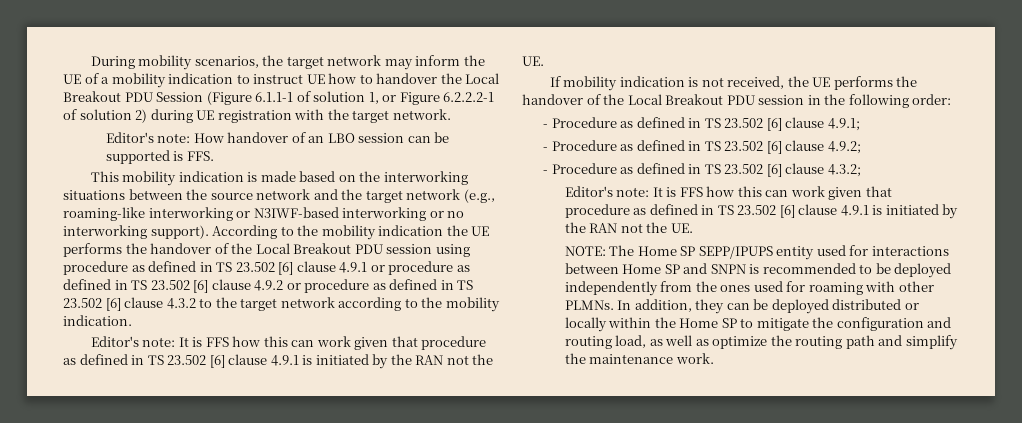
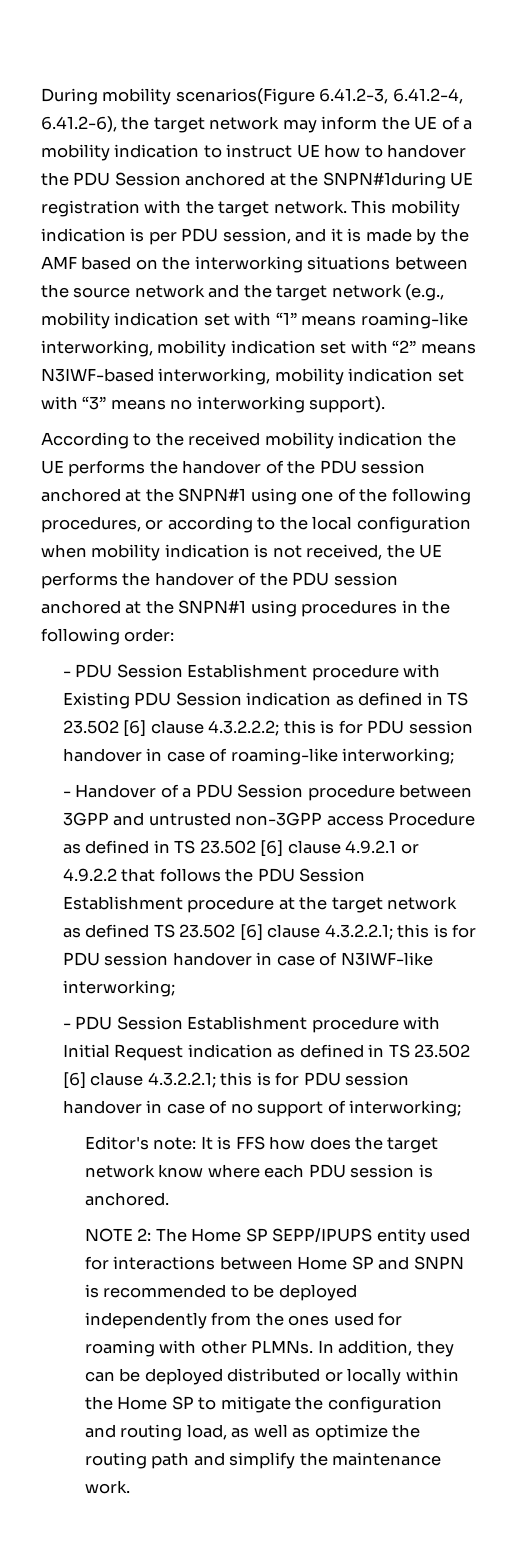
- During mobility scenarios, the target network may inform the UE of a mobility indication to instruct UE how to handover the Local Breakout PDU Session (Figure 6.1.1-1 of solution 1, or Figure 6.2.2.2-1 of solution 2) during UE registration with the target network.
- Editor's note: How handover of an LBO session can be supported is FFS.
- This mobility indication is made based on the interworking situations between the source network and the target network (e.g., roaming-like interworking or N3IWF-based interworking or no interworking support). According to the mobility indication the UE performs the handover of the Local Breakout PDU session using procedure as defined in TS 23.502 [6] clause 4.9.1 or procedure as defined in TS 23.502 [6] clause 4.9.2 or procedure as defined in TS 23.502 [6] clause 4.3.2 to the target network according to the mobility indication.
- Editor's note: It is FFS how this can work given that procedure as defined in TS 23.502 [6] clause 4.9.1 is initiated by the RAN not the UE.
- If mobility indication is not received, the UE performs the handover of the Local Breakout PDU session in the following order:
+ During mobility scenarios(Figure 6.41.2-3, 6.41.2-4, 6.41.2-6), the target network may inform the UE of a mobility indication to instruct UE how to handover the PDU Session anchored at the SNPN#1during UE registration with the target network. This mobility indication is per PDU session, and it is made by the AMF based on the interworking situations between the source network and the target network (e.g., mobility indication set with “1” means roaming-like interworking, mobility indication set with “2” means N3IWF-based interworking, mobility indication set with “3” means no interworking support).
+ According to the received mobility indication the UE performs the handover of the PDU session anchored at the SNPN#1 using one of the following procedures, or according to the local configuration when mobility indication is not received, the UE performs the handover of the PDU session anchored at the SNPN#1 using procedures in the following order:
- - Procedure as defined in TS 23.502 [6] clause 4.9.1;
- - Procedure as defined in TS 23.502 [6] clause 4.9.2;
- - Procedure as defined in TS 23.502 [6] clause 4.3.2;
- Editor's note: It is FFS how this can work given that procedure as defined in TS 23.502 [6] clause 4.9.1 is initiated by the RAN not the UE.
- NOTE: The Home SP SEPP/IPUPS entity used for interactions between Home SP and SNPN is recommended to be deployed independently from the ones used for roaming with other PLMNs.
+ - PDU Session Establishment procedure with Existing PDU Session indication as defined in TS 23.502 [6] clause 4.3.2.2.2; this is for PDU session handover in case of roaming-like interworking;
+ - Handover of a PDU Session procedure between 3GPP and untrusted non-3GPP access Procedure as defined in TS 23.502 [6] clause 4.9.2.1 or 4.9.2.2 that follows the PDU Session Establishment procedure at the target network as defined TS 23.502 [6] clause 4.3.2.2.1; this is for PDU session handover in case of N3IWF-like interworking;
+ - PDU Session Establishment procedure with Initial Request indication as defined in TS 23.502 [6] clause 4.3.2.2.1; this is for PDU session handover in case of no support of interworking;
+ Editor's note: It is FFS how does the target network know where each PDU session is anchored.
+ NOTE 2: The Home SP SEPP/IPUPS entity used for interactions between Home SP and SNPN is recommended to be deployed independently from the ones used for roaming with other PLMNs.

